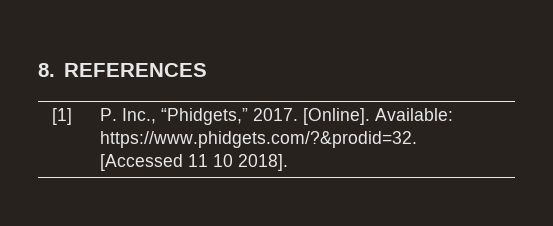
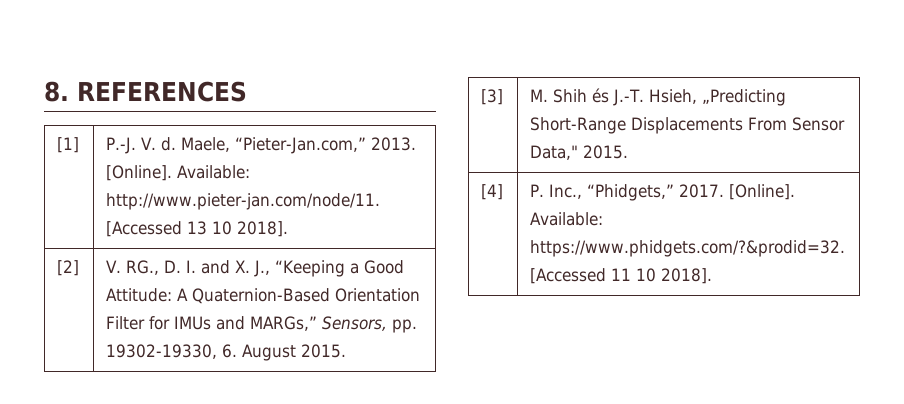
- [1] | P. Inc., “Phidgets,” 2017. [Online]. Available: https://www.phidgets.com/?&prodid=32. [Accessed 11 10 2018].
+ [1] | P.-J. V. d. Maele, “Pieter-Jan.com,” 2013. [Online]. Available: http://www.pieter-jan.com/node/11. [Accessed 13 10 2018].
+ [2] | V. RG., D. I. and X. J., “Keeping a Good Attitude: A Quaternion-Based Orientation Filter for IMUs and MARGs,” Sensors, pp. 19302-19330, 6. August 2015.
+ [3] | M. Shih és J.-T. Hsieh, „Predicting Short-Range Displacements From Sensor Data," 2015.
+ [4] | P. Inc., “Phidgets,” 2017. [Online]. Available: https://www.phidgets.com/?&prodid=32. [Accessed 11 10 2018].

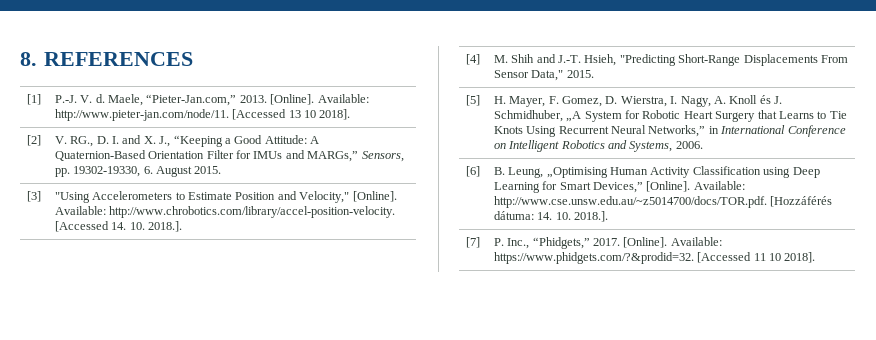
- [3] | M. Shih és J.-T. Hsieh, „Predicting Short-Range Displacements From Sensor Data," 2015.
+ [3] | "Using Accelerometers to Estimate Position and Velocity," [Online]. Available: http://www.chrobotics.com/library/accel-position-velocity. [Accessed 14. 10. 2018.].
+ [4] | M. Shih and J.-T. Hsieh, "Predicting Short-Range Displacements From Sensor Data," 2015.
- [4] | P. Inc., “Phidgets,” 2017. [Online]. Available: https://www.phidgets.com/?&prodid=32. [Accessed 11 10 2018].
+ [5] | H. Mayer, F. Gomez, D. Wierstra, I. Nagy, A. Knoll és J. Schmidhuber, „A System for Robotic Heart Surgery that Learns to Tie Knots Using Recurrent Neural Networks,” in International Conference on Intelligent Robotics and Systems, 2006.
+ [6] | B. Leung, „Optimising Human Activity Classification using Deep Learning for Smart Devices,” [Online]. Available: http://www.cse.unsw.edu.au/~z5014700/docs/TOR.pdf. [Hozzáférés dátuma: 14. 10. 2018.].
+ [7] | P. Inc., “Phidgets,” 2017. [Online]. Available: https://www.phidgets.com/?&prodid=32. [Accessed 11 10 2018].

